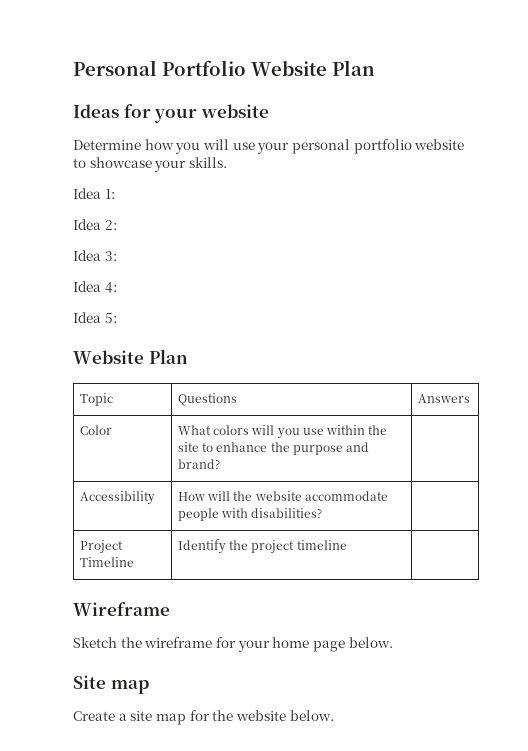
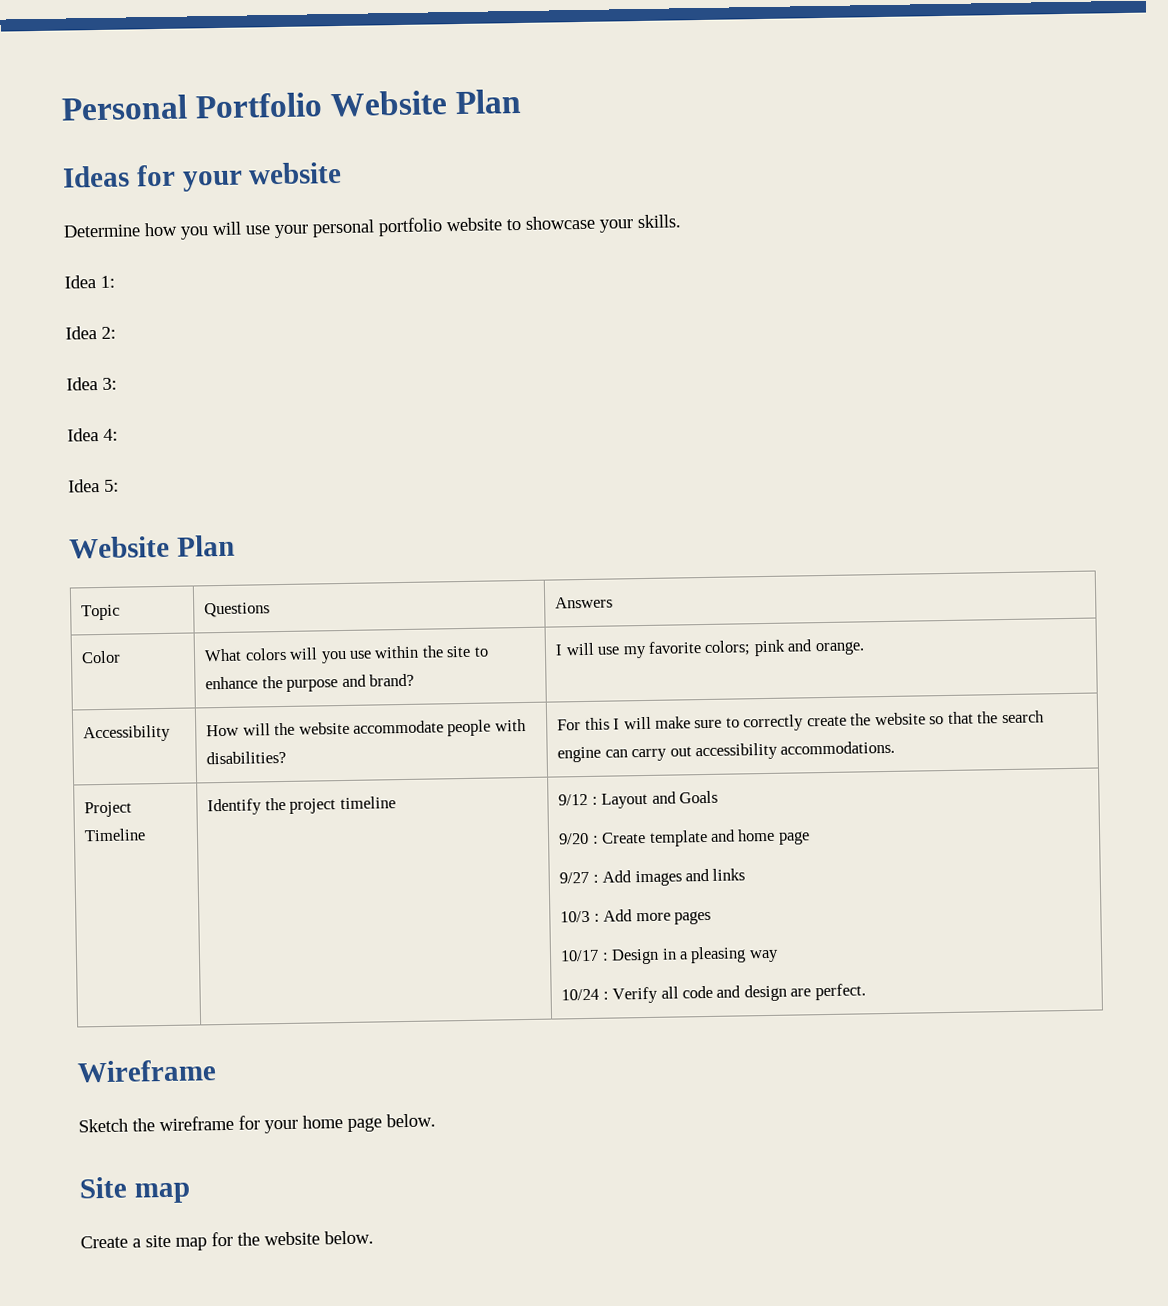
- Color | What colors will you use within the site to enhance the purpose and brand? |
+ Color | What colors will you use within the site to enhance the purpose and brand? | I will use my favorite colors; pink and orange.
- Accessibility | How will the website accommodate people with disabilities? |
+ Accessibility | How will the website accommodate people with disabilities? | For this I will make sure to correctly create the website so that the search engine can carry out accessibility accommodations.
+ 9/12 : Layout and Goals
+ 9/20 : Create template and home page
+ 9/27 : Add images and links
+ 10/3 : Add more pages
+ 10/17 : Design in a pleasing way
+ 10/24 : Verify all code and design are perfect.

